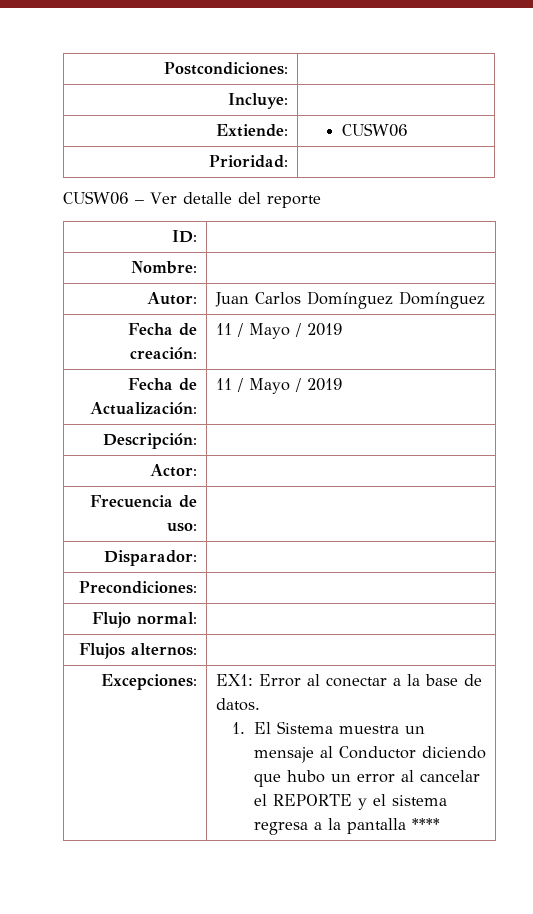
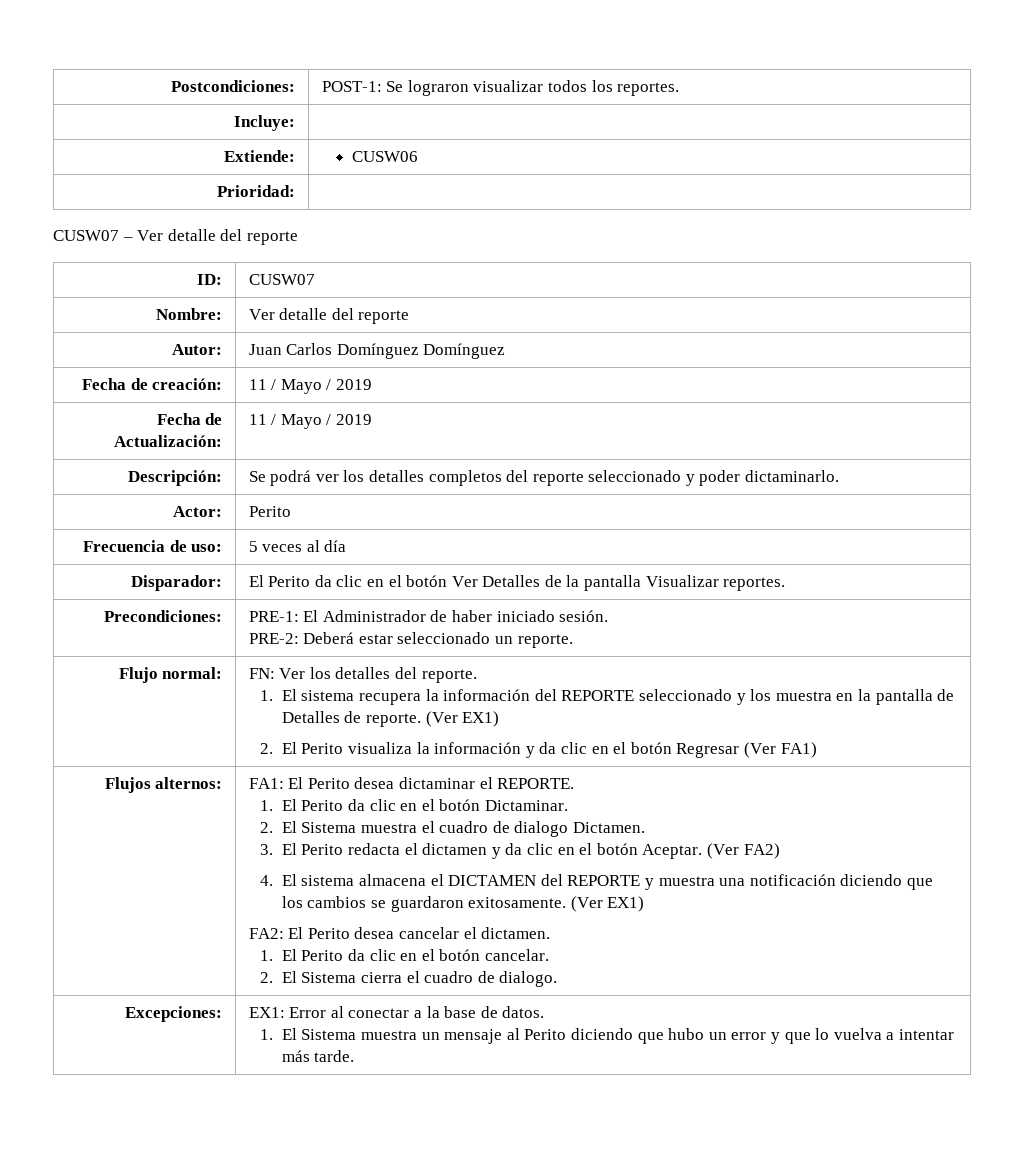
- Postcondiciones: |
+ Postcondiciones: | POST-1: Se lograron visualizar todos los reportes.
- CUSW06 – Ver detalle del reporte
+ CUSW07 – Ver detalle del reporte
- ID: |
+ ID: | CUSW07
- Nombre: |
+ Nombre: | Ver detalle del reporte
- Descripción: |
+ Descripción: | Se podrá ver los detalles completos del reporte seleccionado y poder dictaminarlo.
- Actor: |
+ Actor: | Perito
- Frecuencia de uso: |
- Disparador: |
- Precondiciones: |
- Flujo normal: |
- Flujos alternos: |
+ Frecuencia de uso: | 5 veces al día
+ Disparador: | El Perito da clic en el botón Ver Detalles de la pantalla Visualizar reportes.
+ Precondiciones: | PRE-1: El Administrador de haber iniciado sesión.
+ PRE-2: Deberá estar seleccionado un reporte.
+ Flujo normal: | FN: Ver los detalles del reporte.
+ 1. El sistema recupera la información del REPORTE seleccionado y los muestra en la pantalla de Detalles de reporte. (Ver EX1)
+ 2. El Perito visualiza la información y da clic en el botón Regresar (Ver FA1)
+ Flujos alternos: | FA1: El Perito desea dictaminar el REPORTE.
+ 1. El Perito da clic en el botón Dictaminar.
+ 2. El Sistema muestra el cuadro de dialogo Dictamen.
+ 3. El Perito redacta el dictamen y da clic en el botón Aceptar. (Ver FA2)
+ 4. El sistema almacena el DICTAMEN del REPORTE y muestra una notificación diciendo que los cambios se guardaron exitosamente. (Ver EX1)
+ FA2: El Perito desea cancelar el dictamen.
+ 1. El Perito da clic en el botón cancelar.
+ 2. El Sistema cierra el cuadro de dialogo.
  Excepciones: | EX1: Error al conectar a la base de datos.
- 1. El Sistema muestra un mensaje al Conductor diciendo que hubo un error al cancelar el REPORTE y el sistema regresa a la pantalla ****
+ 1. El Sistema muestra un mensaje al Perito diciendo que hubo un error y que lo vuelva a intentar más tarde.

